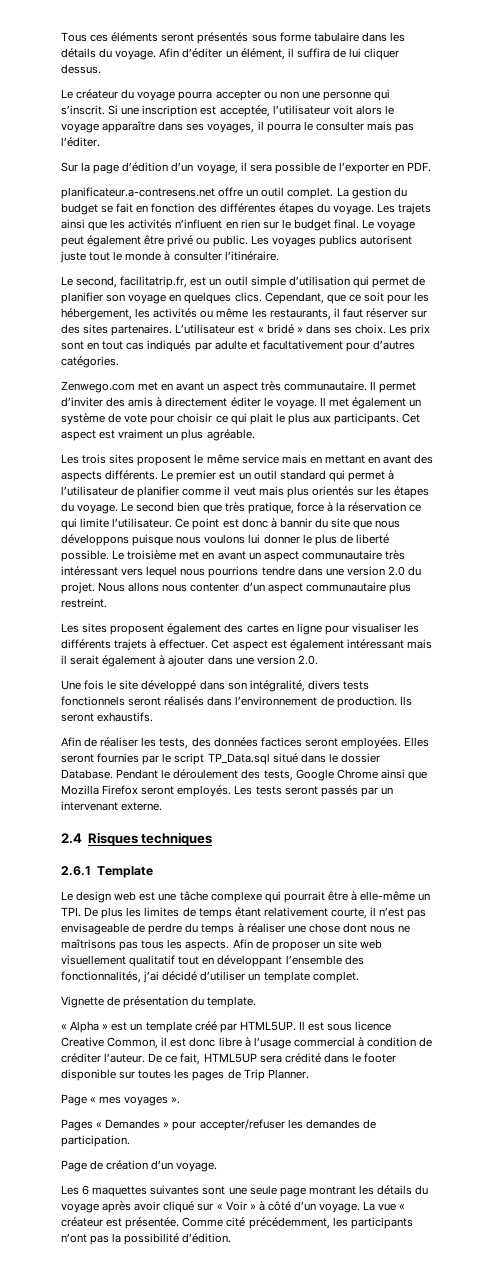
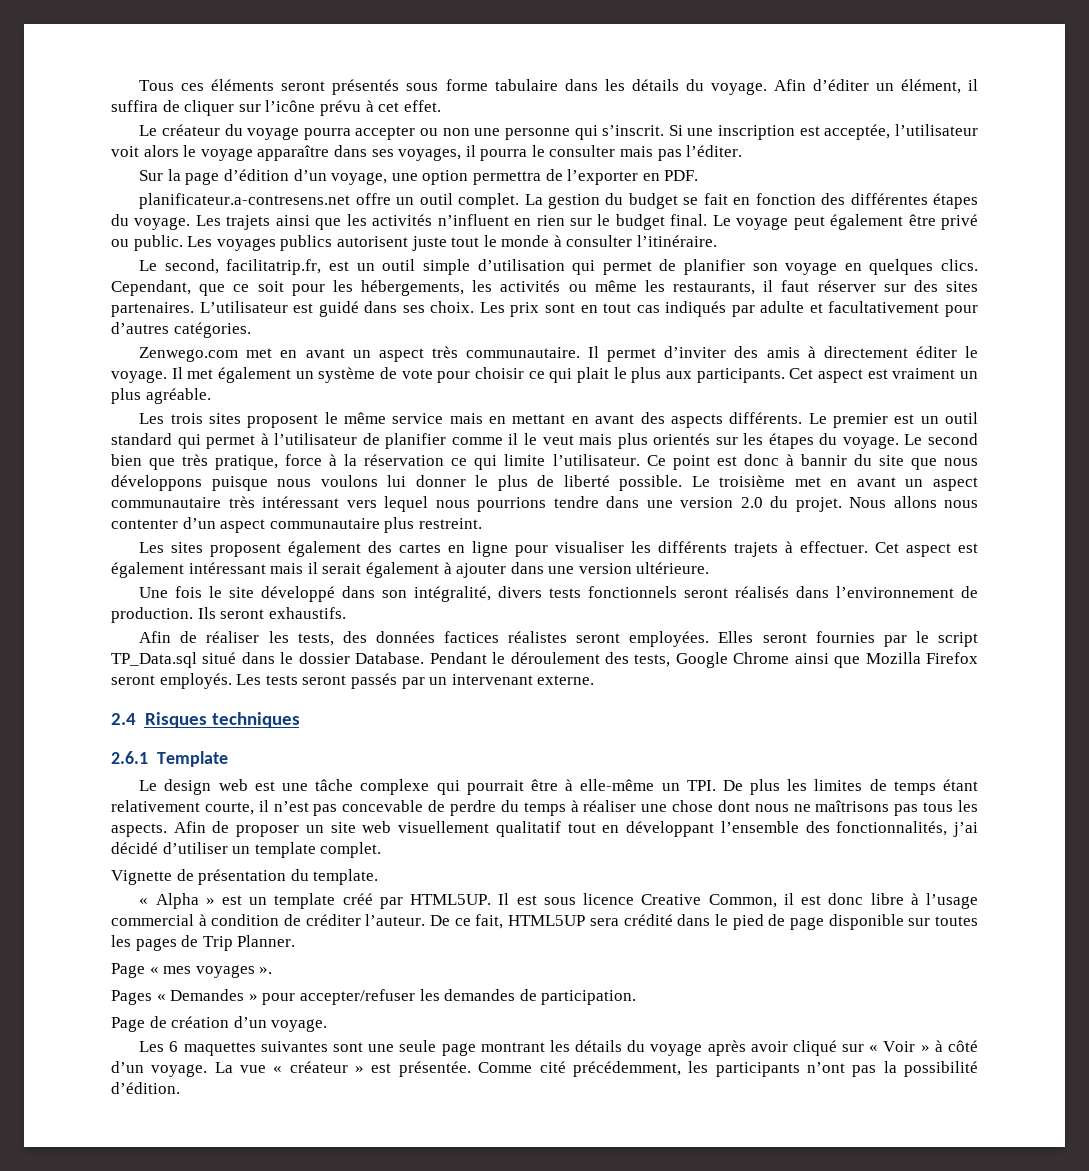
- Afin d’éditer un élément, il suffira de lui cliquer dessus.
+ Afin d’éditer un élément, il suffira de cliquer sur l’icône prévu à cet effet.
- Sur la page d’édition d’un voyage, il sera possible de l’exporter en PDF.
+ Sur la page d’édition d’un voyage, une option permettra de l’exporter en PDF.
- Cependant, que ce soit pour les hébergement, les activités ou même les restaurants, il faut réserver sur des sites partenaires.
+ Cependant, que ce soit pour les hébergements, les activités ou même les restaurants, il faut réserver sur des sites partenaires.
- L’utilisateur est « bridé » dans ses choix.
+ L’utilisateur est guidé dans ses choix.
- Le premier est un outil standard qui permet à l’utilisateur de planifier comme il veut mais plus orientés sur les étapes du voyage.
+ Le premier est un outil standard qui permet à l’utilisateur de planifier comme il le veut mais plus orientés sur les étapes du voyage.
- Cet aspect est également intéressant mais il serait également à ajouter dans une version 2.0.
+ Cet aspect est également intéressant mais il serait également à ajouter dans une version ultérieure.
- Afin de réaliser les tests, des données factices seront employées.
+ Afin de réaliser les tests, des données factices réalistes seront employées.
- Le design web est une tâche complexe qui pourrait être à elle-même un TPI. De plus les limites de temps étant relativement courte, il n’est pas envisageable de perdre du temps à réaliser une chose dont nous ne maîtrisons pas tous les aspects.
+ Le design web est une tâche complexe qui pourrait être à elle-même un TPI. De plus les limites de temps étant relativement courte, il n’est pas concevable de perdre du temps à réaliser une chose dont nous ne maîtrisons pas tous les aspects.
- De ce fait, HTML5UP sera crédité dans le footer disponible sur toutes les pages de Trip Planner.
+ De ce fait, HTML5UP sera crédité dans le pied de page disponible sur toutes les pages de Trip Planner.
- La vue « créateur est présentée.
+ La vue « créateur » est présentée.

